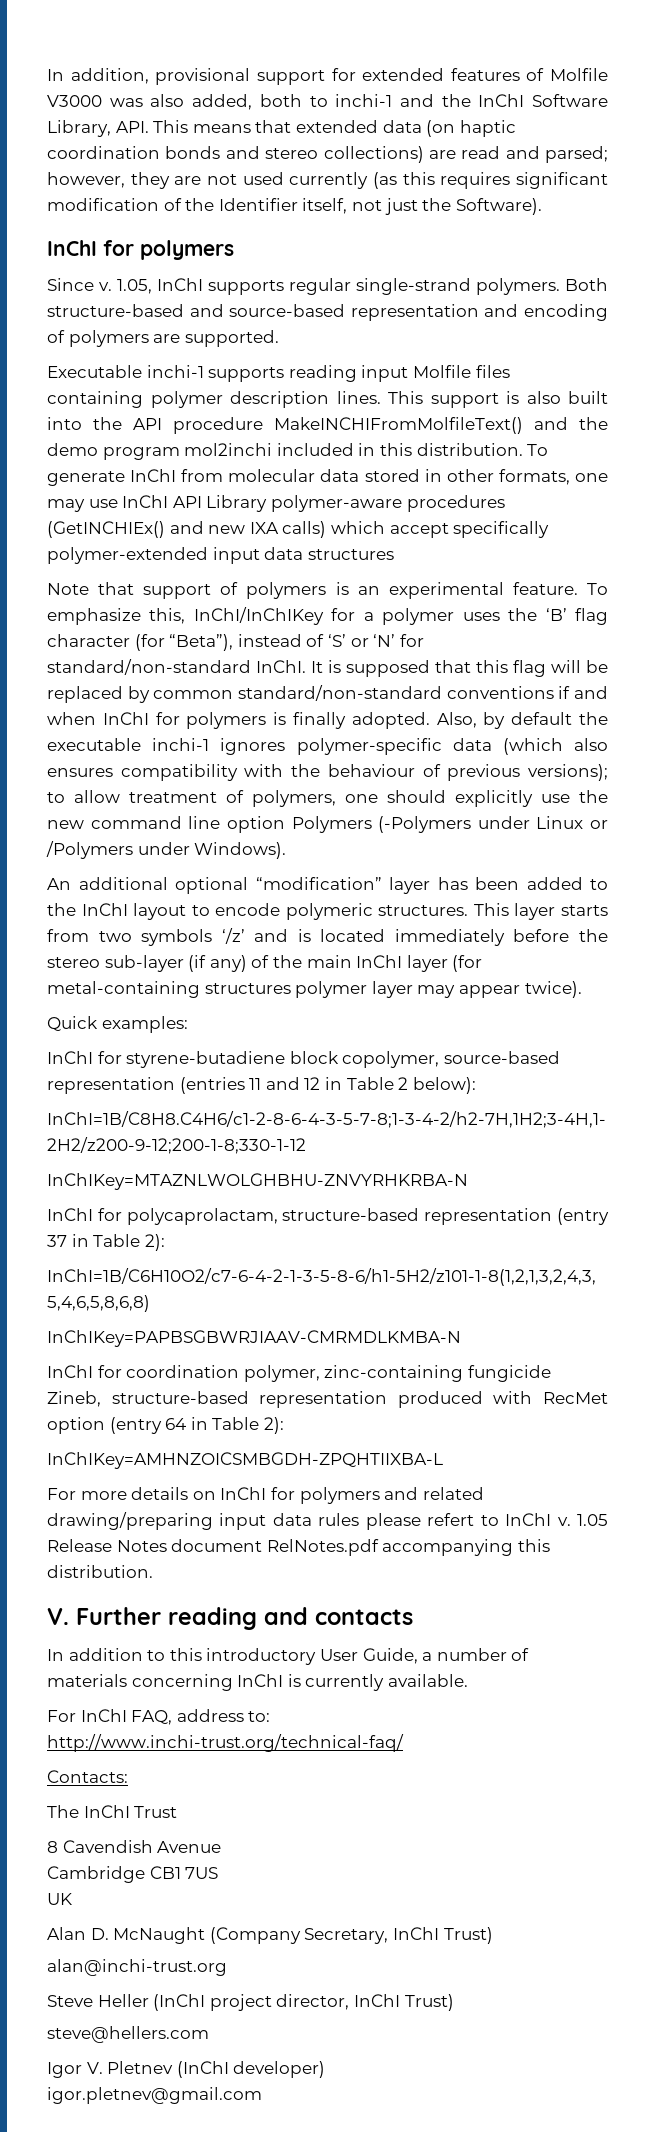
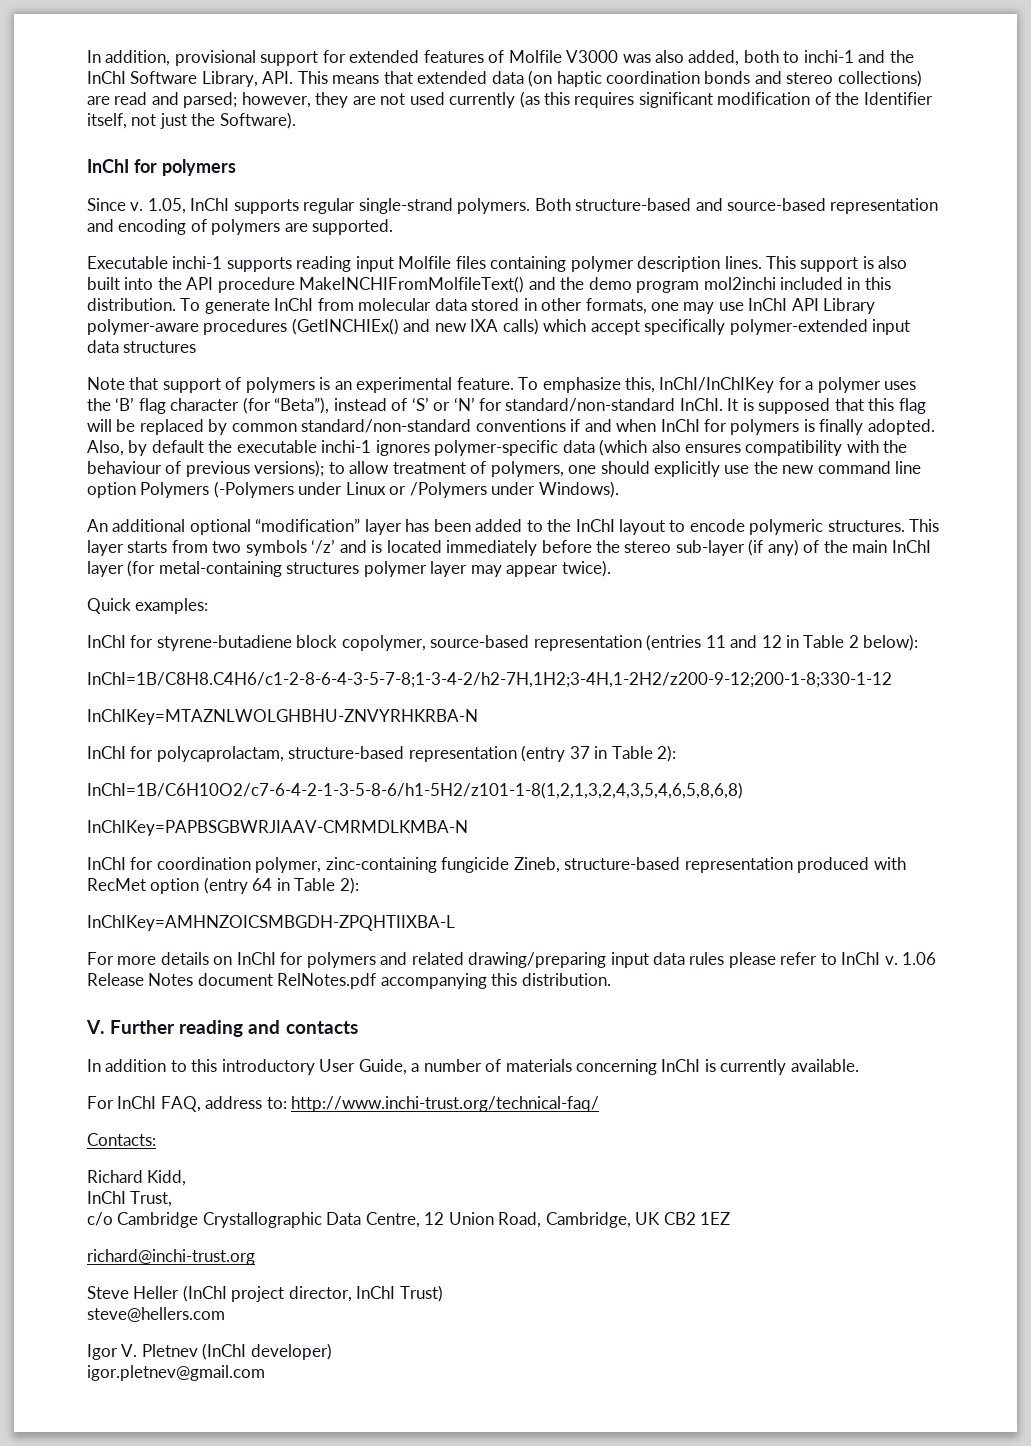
- For more details on InChI for polymers and related drawing/preparing input data rules please refert to InChI v.
+ For more details on InChI for polymers and related drawing/preparing input data rules please refer to InChI v.
- 1.05 Release Notes document RelNotes.pdf accompanying this distribution.
+ 1.06 Release Notes document RelNotes.pdf accompanying this distribution.
- The InChI Trust
- 8 Cavendish Avenue
- Cambridge CB1 7US
- UK
- Alan D. McNaught (Company Secretary, InChI Trust)
- alan@inchi-trust.org
+ Richard Kidd,
+ InChI Trust,
+ c/o Cambridge Crystallographic Data Centre, 12 Union Road, Cambridge, UK CB2 1EZ
+ richard@inchi-trust.org

